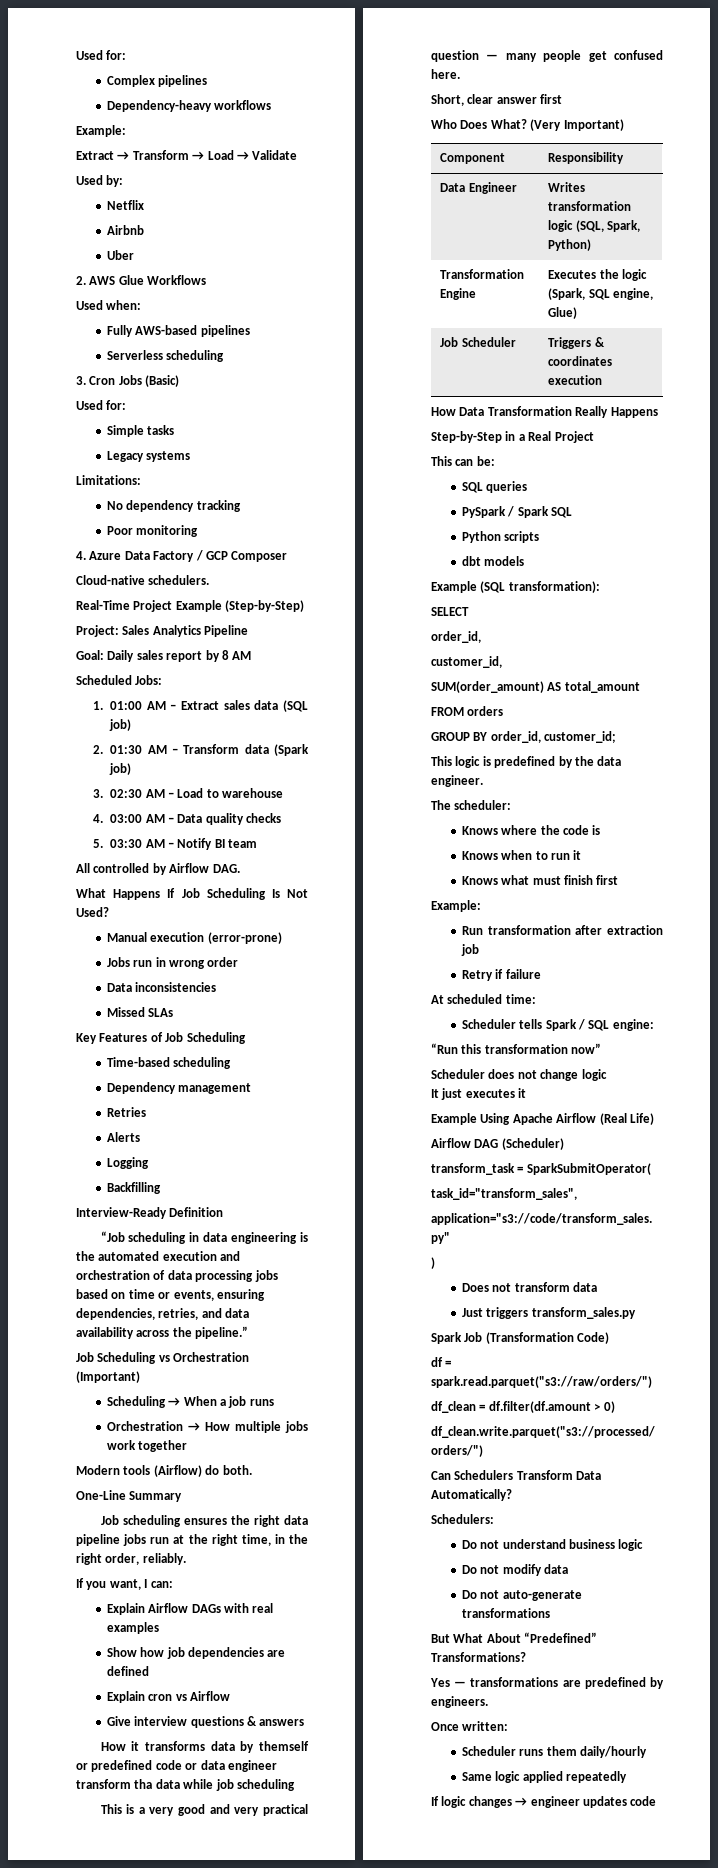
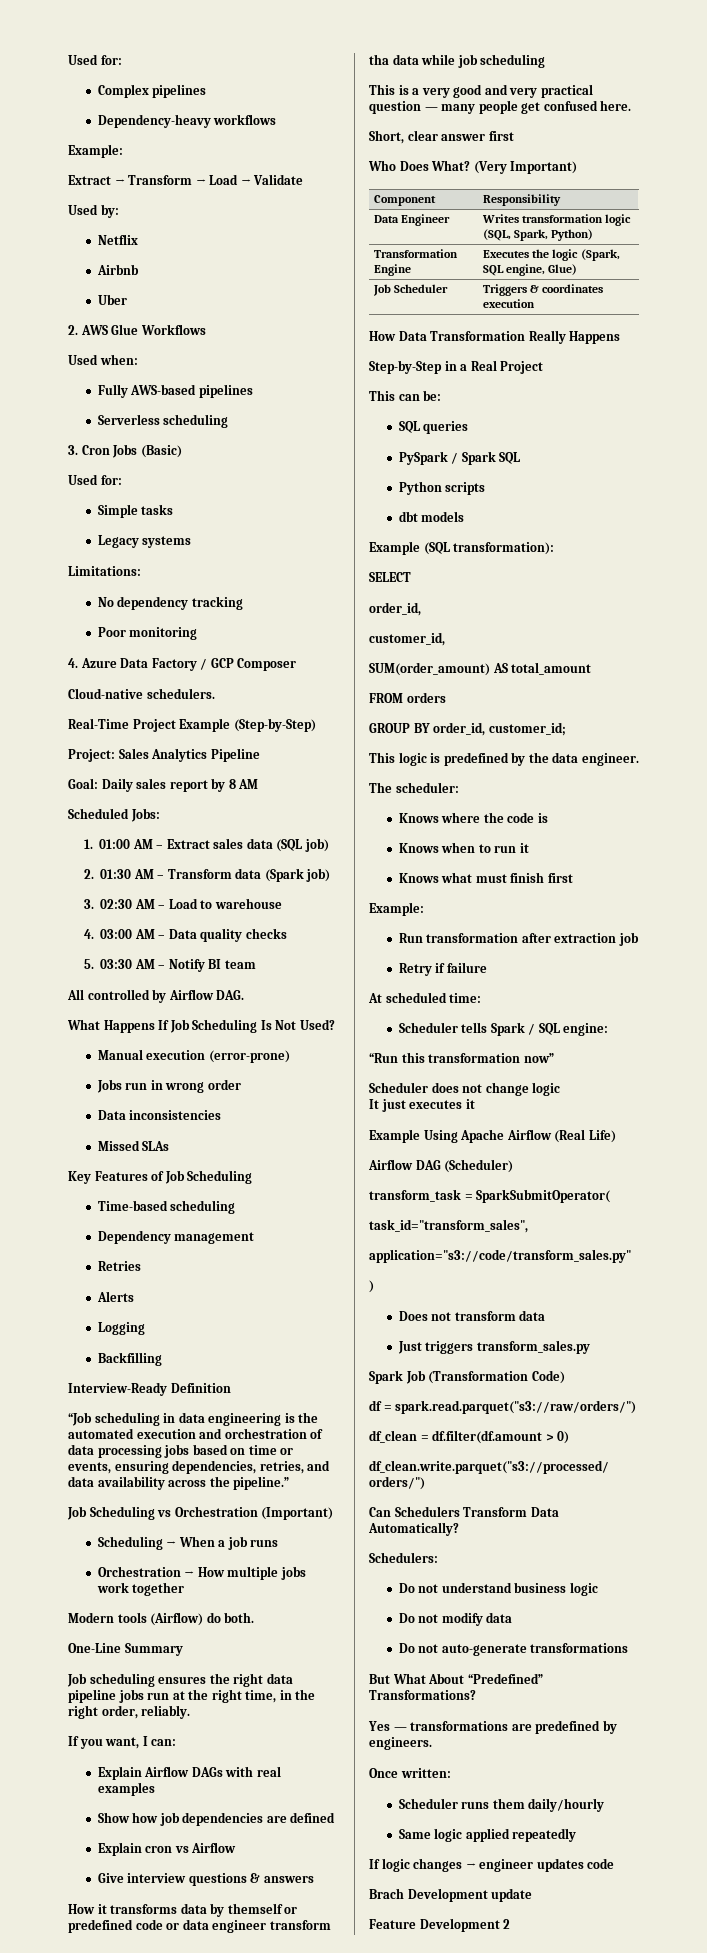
+ Brach Development update
+ Feature Development 2

